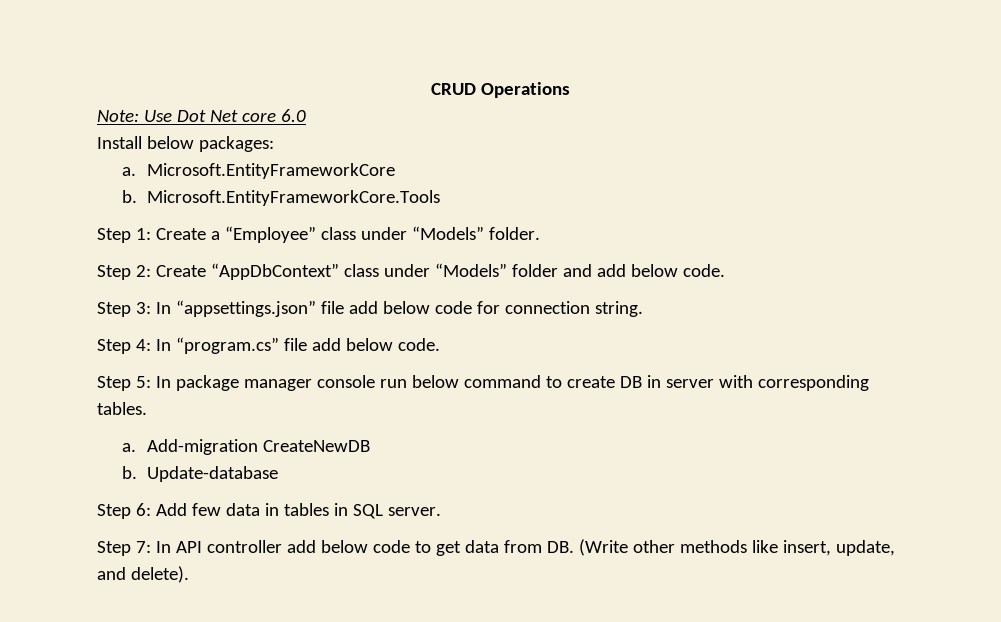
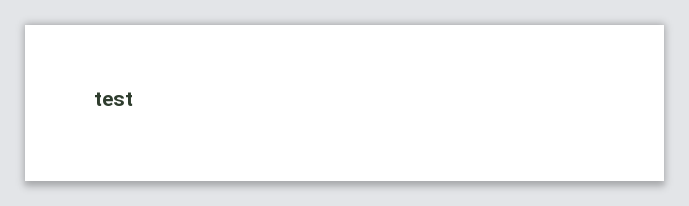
- CRUD Operations
- Note: Use Dot Net core 6.0
- Install below packages:
- a. Microsoft.EntityFrameworkCore
- b. Microsoft.EntityFrameworkCore.Tools
- Step 1: Create a “Employee” class under “Models” folder.
- Step 2: Create “AppDbContext” class under “Models” folder and add below code.
- Step 3: In “appsettings.json” file add below code for connection string.
- Step 4: In “program.cs” file add below code.
- Step 5: In package manager console run below command to create DB in server with corresponding tables.
- a. Add-migration CreateNewDB
- b. Update-database
- Step 6: Add few data in tables in SQL server.
- Step 7: In API controller add below code to get data from DB. (Write other methods like insert, update, and delete).
+ test

